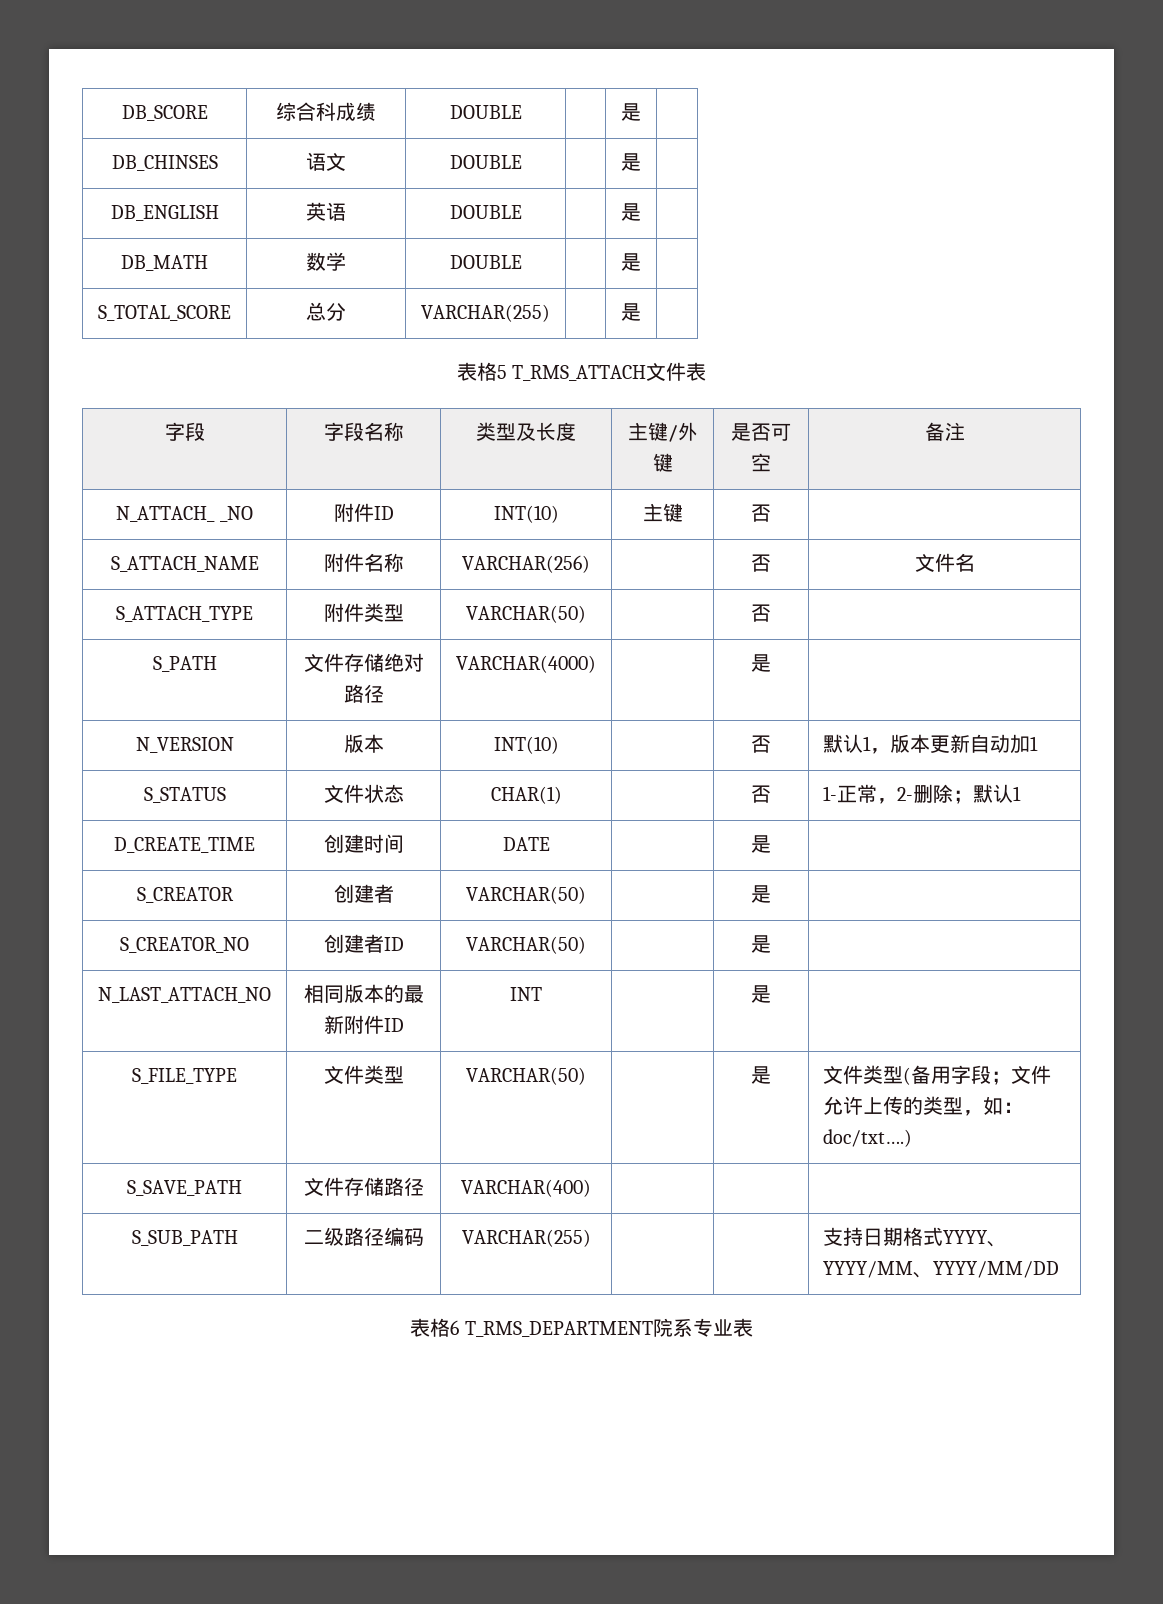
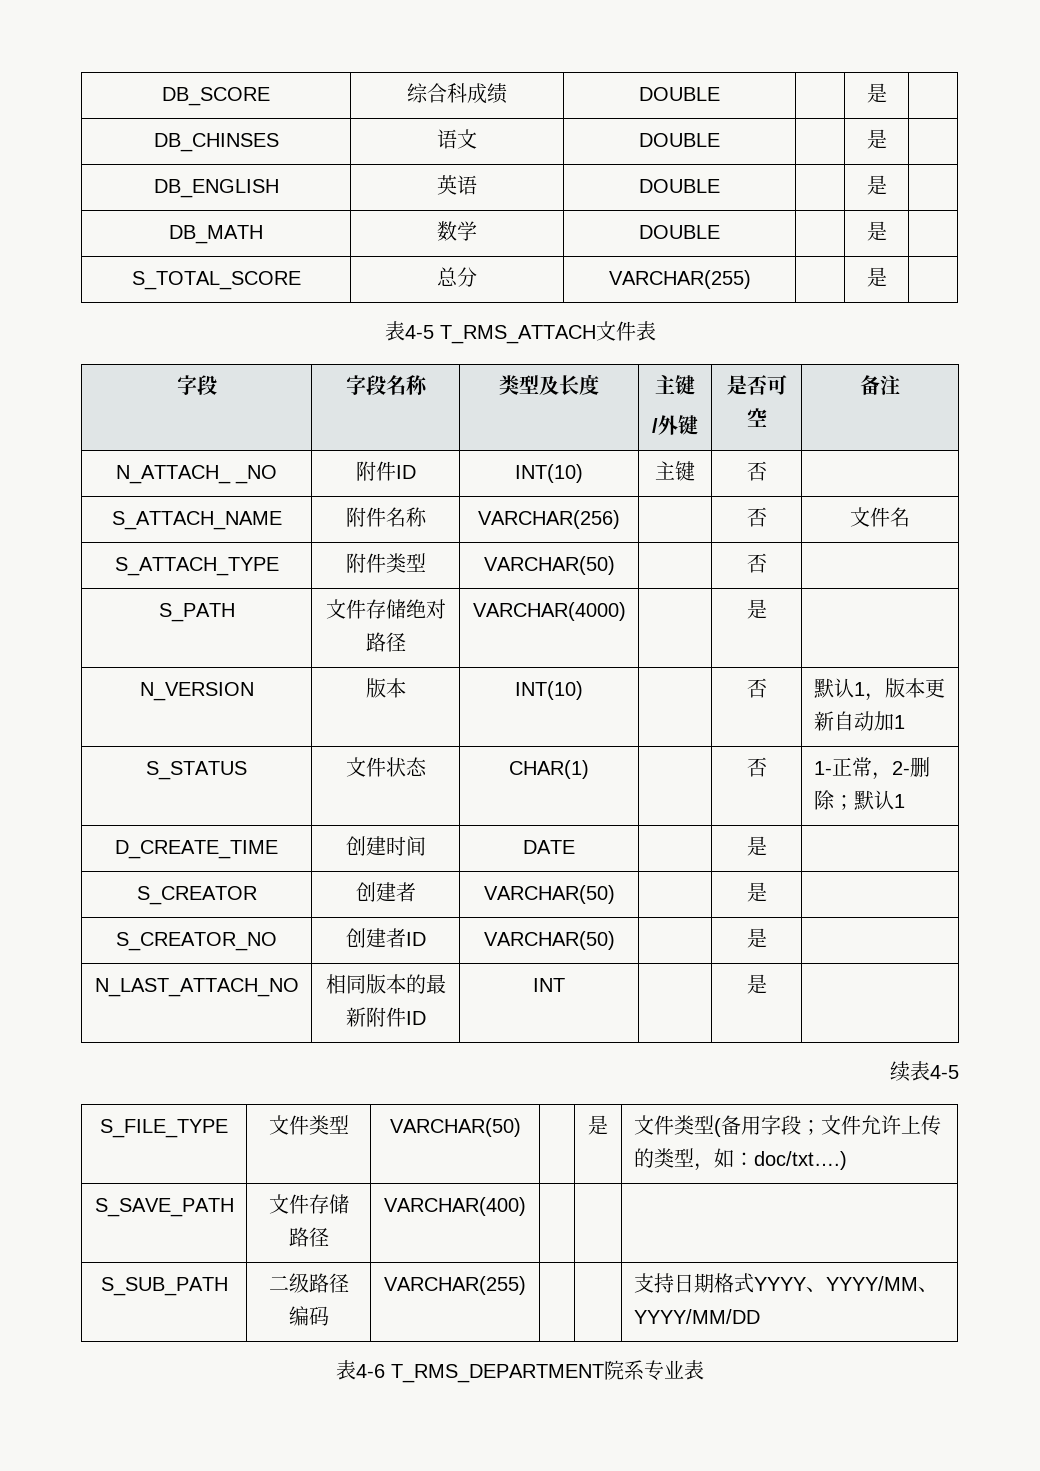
- 表格5 T_RMS_ATTACH文件表
+ 表4-5 T_RMS_ATTACH文件表
- 字段 | 字段名称 | 类型及长度 | 主键/外键 | 是否可空 | 备注
+ 字段 | 字段名称 | 类型及长度 | 主键
+ /外键 | 是否可空 | 备注
+ 续表4-5
- 表格6 T_RMS_DEPARTMENT院系专业表
+ 表4-6 T_RMS_DEPARTMENT院系专业表

